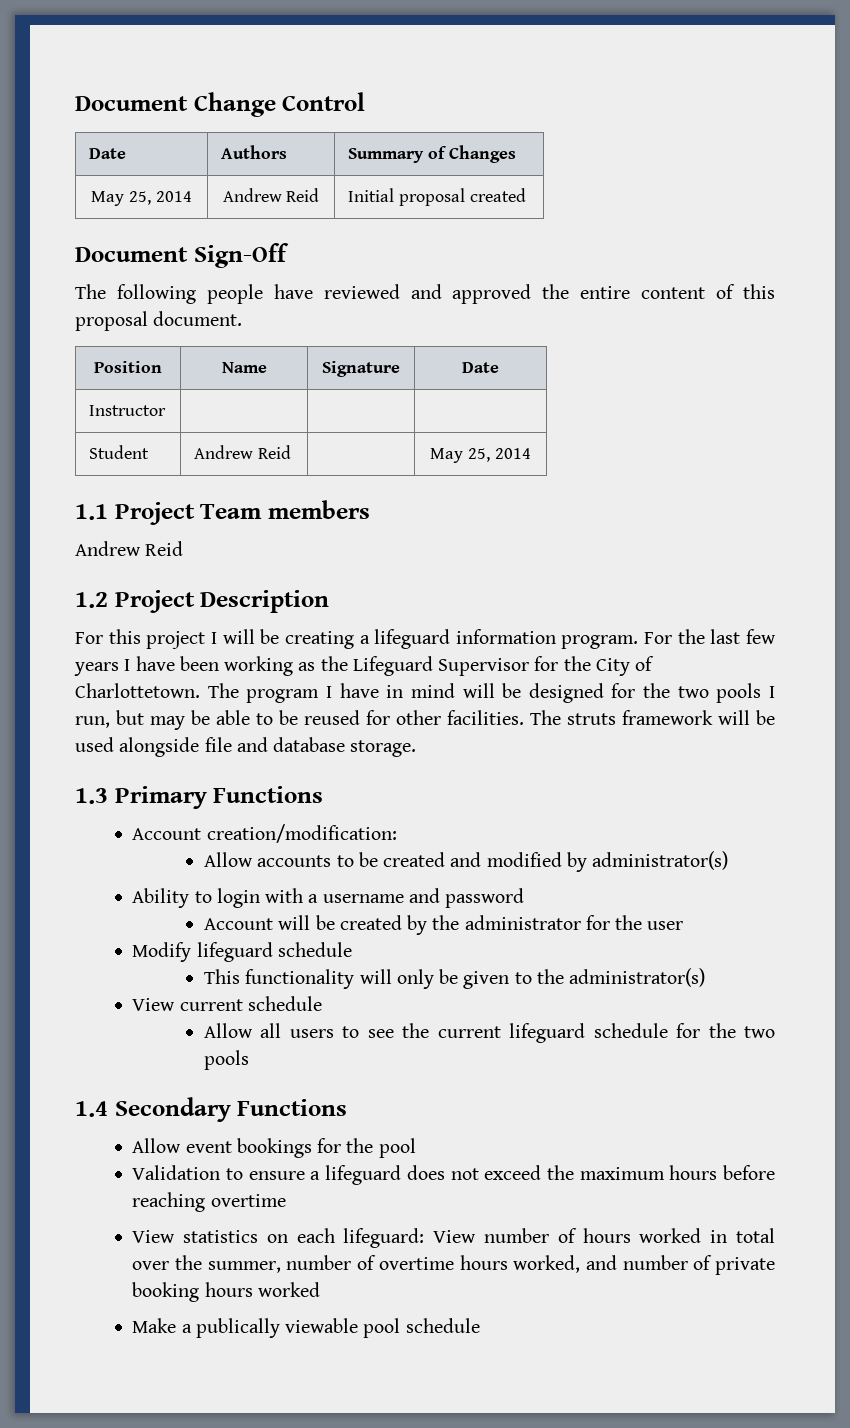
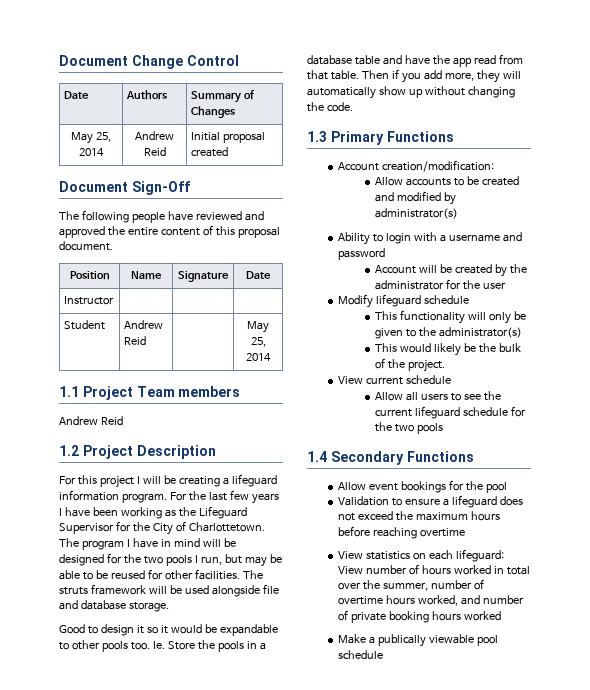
+ Good to design it so it would be expandable to other pools too. Ie. Store the pools in a database table and have the app read from that table. Then if you add more, they will automatically show up without changing the code.
+ This would likely be the bulk of the project.

